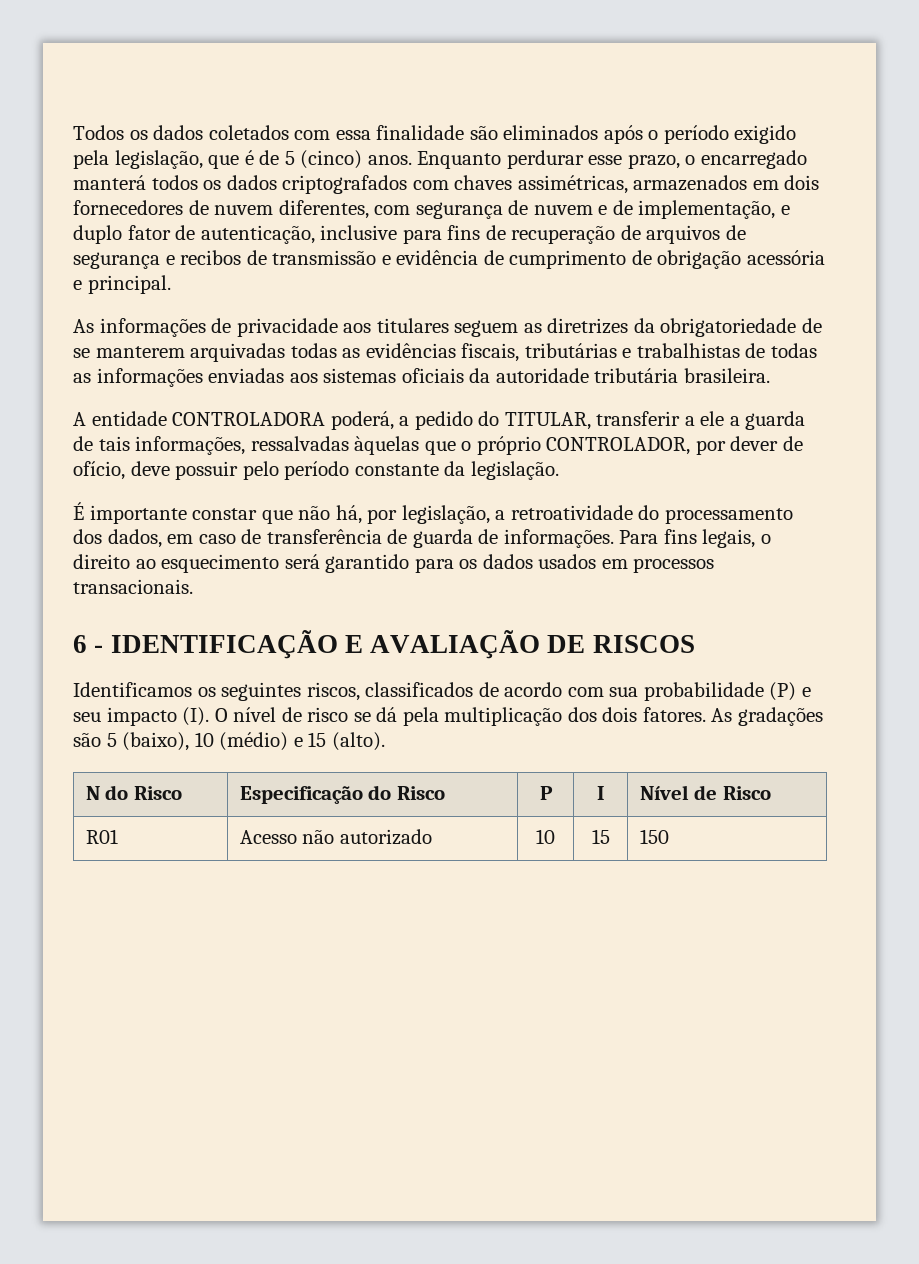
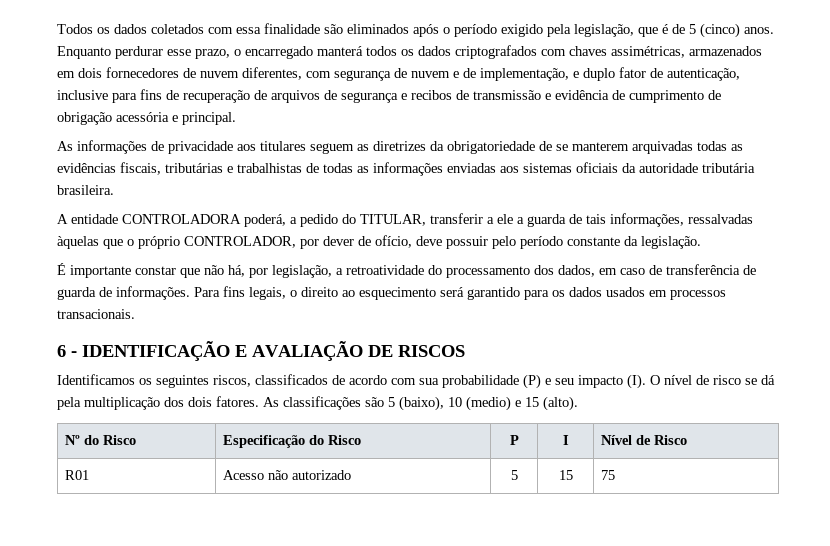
- As gradações são 5 (baixo), 10 (médio) e 15 (alto).
+ As classificações são 5 (baixo), 10 (medio) e 15 (alto).
- N do Risco | Especificação do Risco | P | I | Nível de Risco
+ Nº do Risco | Especificação do Risco | P | I | Nível de Risco
- R01 | Acesso não autorizado | 10 | 15 | 150
+ R01 | Acesso não autorizado | 5 | 15 | 75

